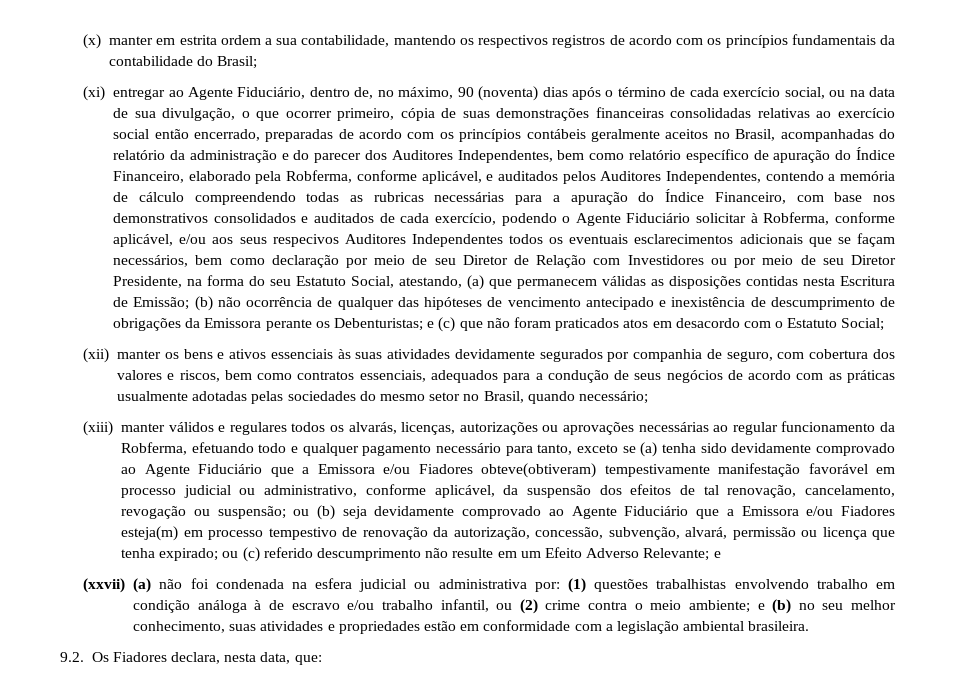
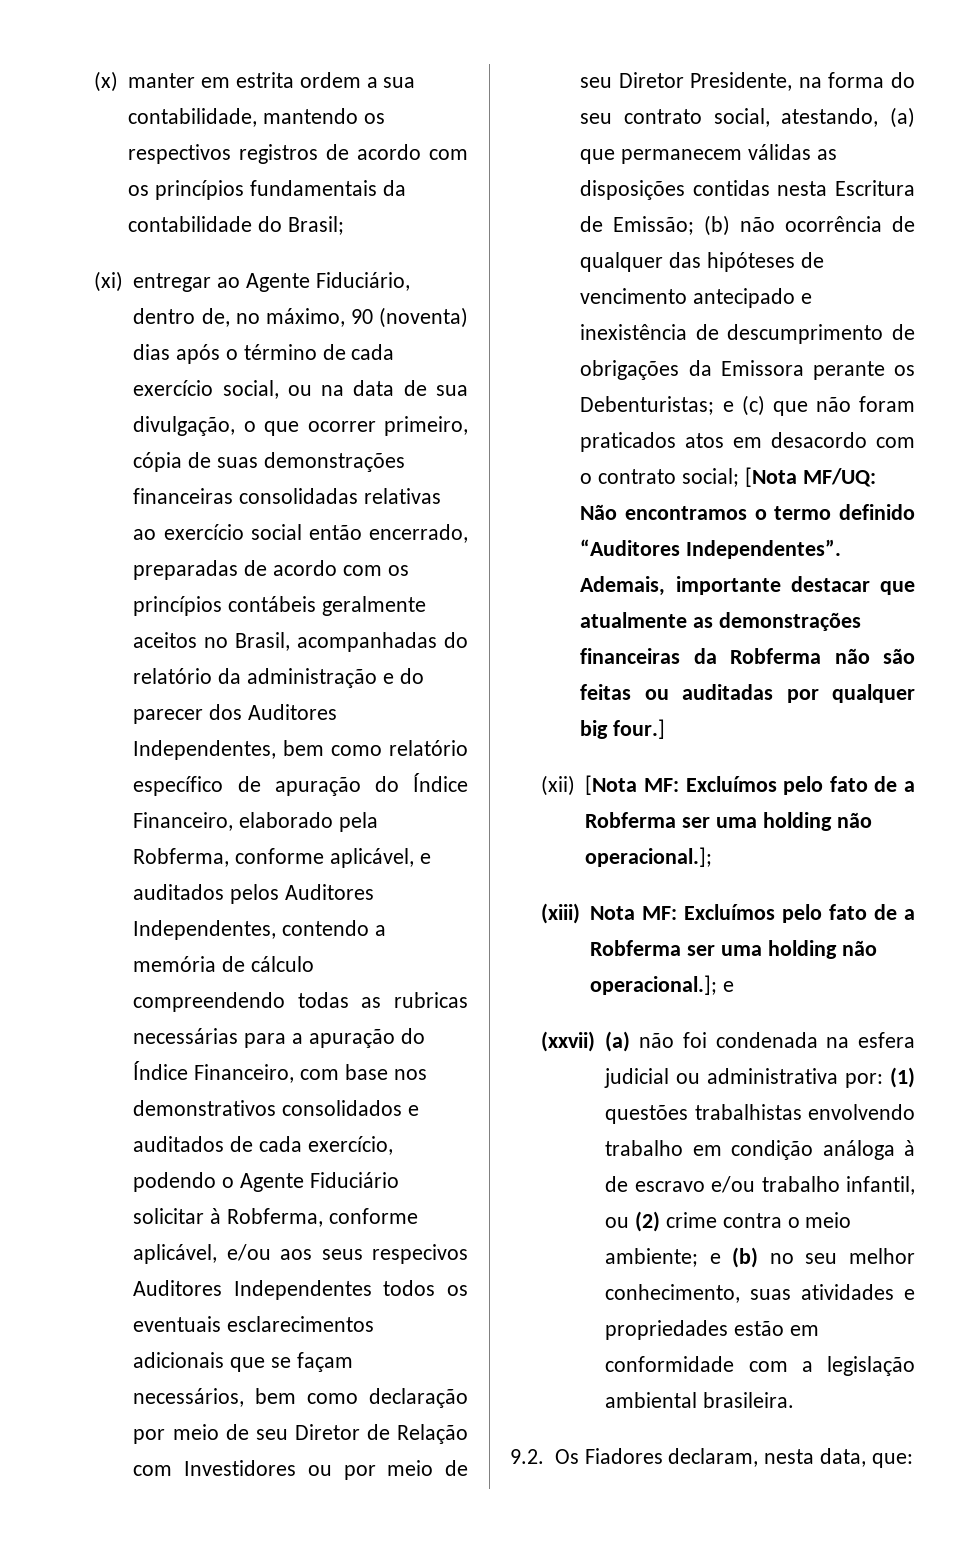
- (xi) entregar ao Agente Fiduciário, dentro de, no máximo, 90 (noventa) dias após o término de cada exercício social, ou na data de sua divulgação, o que ocorrer primeiro, cópia de suas demonstrações financeiras consolidadas relativas ao exercício social então encerrado, preparadas de acordo com os princípios contábeis geralmente aceitos no Brasil, acompanhadas do relatório da administração e do parecer dos Auditores Independentes, bem como relatório específico de apuração do Índice Financeiro, elaborado pela Robferma, conforme aplicável, e auditados pelos Auditores Independentes, contendo a memória de cálculo compreendendo todas as rubricas necessárias para a apuração do Índice Financeiro, com base nos demonstrativos consolidados e auditados de cada exercício, podendo o Agente Fiduciário solicitar à Robferma, conforme aplicável, e/ou aos seus respecivos Auditores Independentes todos os eventuais esclarecimentos adicionais que se façam necessários, bem como declaração por meio de seu Diretor de Relação com Investidores ou por meio de seu Diretor Presidente, na forma do seu Estatuto Social, atestando, (a) que permanecem válidas as disposições contidas nesta Escritura de Emissão;
+ (xi) entregar ao Agente Fiduciário, dentro de, no máximo, 90 (noventa) dias após o término de cada exercício social, ou na data de sua divulgação, o que ocorrer primeiro, cópia de suas demonstrações financeiras consolidadas relativas ao exercício social então encerrado, preparadas de acordo com os princípios contábeis geralmente aceitos no Brasil, acompanhadas do relatório da administração e do parecer dos Auditores Independentes, bem como relatório específico de apuração do Índice Financeiro, elaborado pela Robferma, conforme aplicável, e auditados pelos Auditores Independentes, contendo a memória de cálculo compreendendo todas as rubricas necessárias para a apuração do Índice Financeiro, com base nos demonstrativos consolidados e auditados de cada exercício, podendo o Agente Fiduciário solicitar à Robferma, conforme aplicável, e/ou aos seus respecivos Auditores Independentes todos os eventuais esclarecimentos adicionais que se façam necessários, bem como declaração por meio de seu Diretor de Relação com Investidores ou por meio de seu Diretor Presidente, na forma do seu contrato social, atestando, (a) que permanecem válidas as disposições contidas nesta Escritura de Emissão;
- e (c) que não foram praticados atos em desacordo com o Estatuto Social;
- (xii) manter os bens e ativos essenciais às suas atividades devidamente segurados por companhia de seguro, com cobertura dos valores e riscos, bem como contratos essenciais, adequados para a condução de seus negócios de acordo com as práticas usualmente adotadas pelas sociedades do mesmo setor no Brasil, quando necessário;
- (xiii) manter válidos e regulares todos os alvarás, licenças, autorizações ou aprovações necessárias ao regular funcionamento da Robferma, efetuando todo e qualquer pagamento necessário para tanto, exceto se (a) tenha sido devidamente comprovado ao Agente Fiduciário que a Emissora e/ou Fiadores obteve(obtiveram) tempestivamente manifestação favorável em processo judicial ou administrativo, conforme aplicável, da suspensão dos efeitos de tal renovação, cancelamento, revogação ou suspensão; ou (b) seja devidamente comprovado ao Agente Fiduciário que a Emissora e/ou Fiadores esteja(m) em processo tempestivo de renovação da autorização, concessão, subvenção, alvará, permissão ou licença que tenha expirado; ou (c) referido descumprimento não resulte em um Efeito Adverso Relevante;
+ e (c) que não foram praticados atos em desacordo com o contrato social; [Nota MF/UQ: Não encontramos o termo definido “Auditores Independentes”. Ademais, importante destacar que atualmente as demonstrações financeiras da Robferma não são feitas ou auditadas por qualquer big four.]
+ (xii) [Nota MF: Excluímos pelo fato de a Robferma ser uma holding não operacional.];
+ (xiii) Nota MF: Excluímos pelo fato de a Robferma ser uma holding não operacional.];
- 9.2. Os Fiadores declara, nesta data, que:
+ 9.2. Os Fiadores declaram, nesta data, que:

